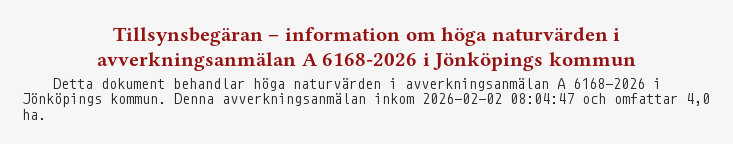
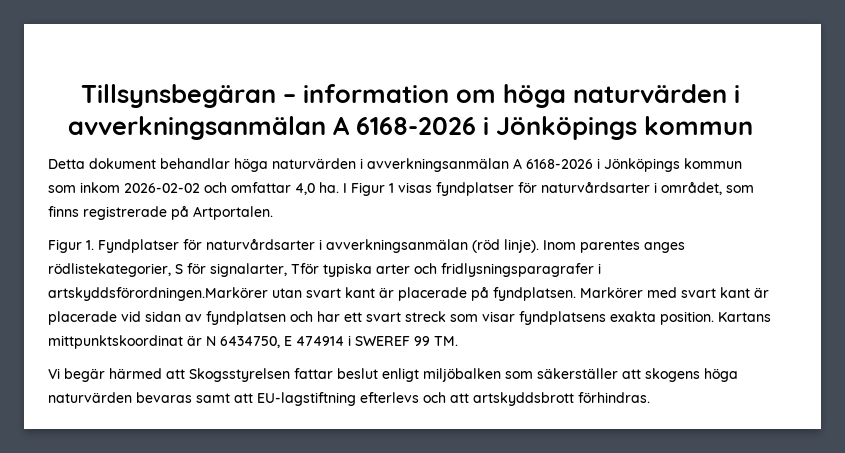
- Detta dokument behandlar höga naturvärden i avverkningsanmälan A 6168-2026 i Jönköpings kommun. Denna avverkningsanmälan inkom 2026-02-02 08:04:47 och omfattar 4,0 ha.
+ Detta dokument behandlar höga naturvärden i avverkningsanmälan A 6168-2026 i Jönköpings kommun som inkom 2026-02-02 och omfattar 4,0 ha.
+ I Figur 1 visas fyndplatser för naturvårdsarter i området, som finns registrerade på Artportalen.
+ Figur 1. Fyndplatser för naturvårdsarter i avverkningsanmälan (röd linje). Inom parentes anges rödlistekategorier, S för signalarter, Tför typiska arter och fridlysningsparagrafer i artskyddsförordningen.Markörer utan svart kant är placerade på fyndplatsen. Markörer med svart kant är placerade vid sidan av fyndplatsen och har ett svart streck som visar fyndplatsens exakta position. Kartans mittpunktskoordinat är N 6434750, E 474914 i SWEREF 99 TM.
+ Vi begär härmed att Skogsstyrelsen fattar beslut enligt miljöbalken som säkerställer att skogens höga naturvärden bevaras samt att EU-lagstiftning efterlevs och att artskyddsbrott förhindras.

